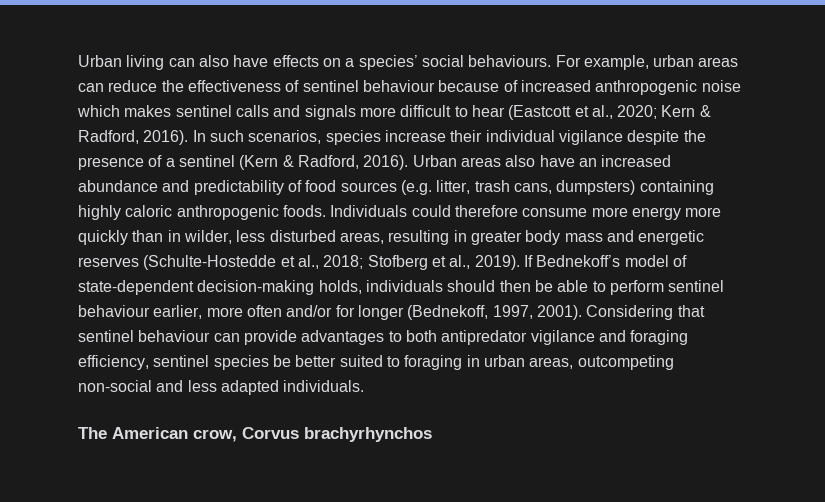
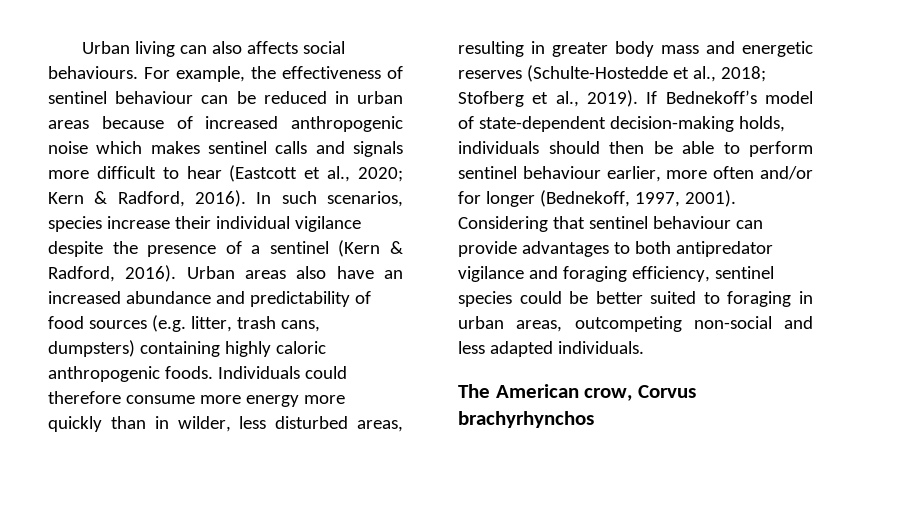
- Urban living can also have effects on a species’ social behaviours. For example, urban areas can reduce the effectiveness of sentinel behaviour because of increased anthropogenic noise which makes sentinel calls and signals more difficult to hear (Eastcott et al., 2020; Kern & Radford, 2016).
+ Urban living can also affects social behaviours. For example, the effectiveness of sentinel behaviour can be reduced in urban areas because of increased anthropogenic noise which makes sentinel calls and signals more difficult to hear (Eastcott et al., 2020; Kern & Radford, 2016).
- Considering that sentinel behaviour can provide advantages to both antipredator vigilance and foraging efficiency, sentinel species be better suited to foraging in urban areas, outcompeting non-social and less adapted individuals.
+ Considering that sentinel behaviour can provide advantages to both antipredator vigilance and foraging efficiency, sentinel species could be better suited to foraging in urban areas, outcompeting non-social and less adapted individuals.

